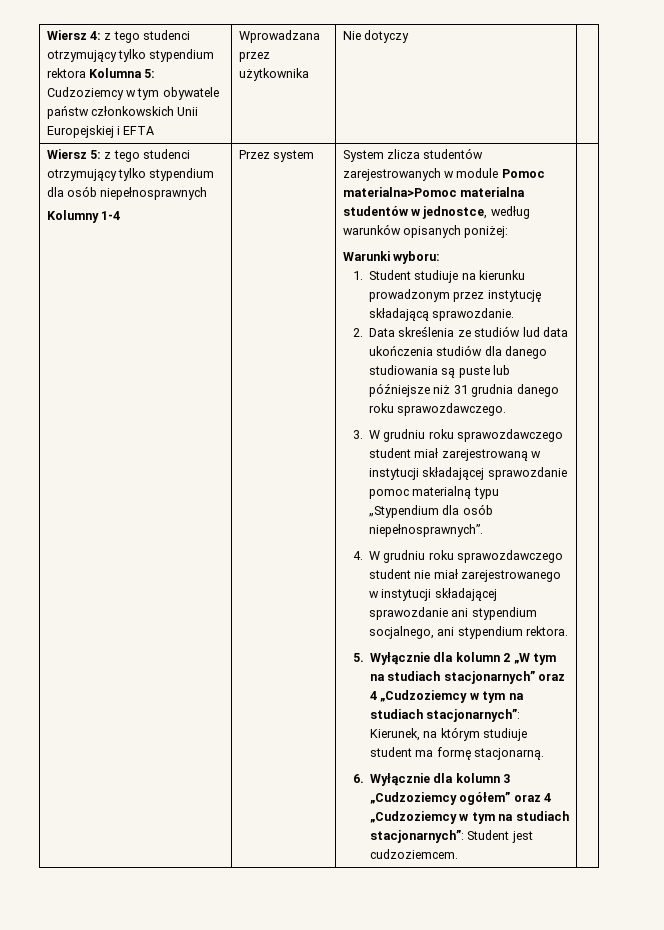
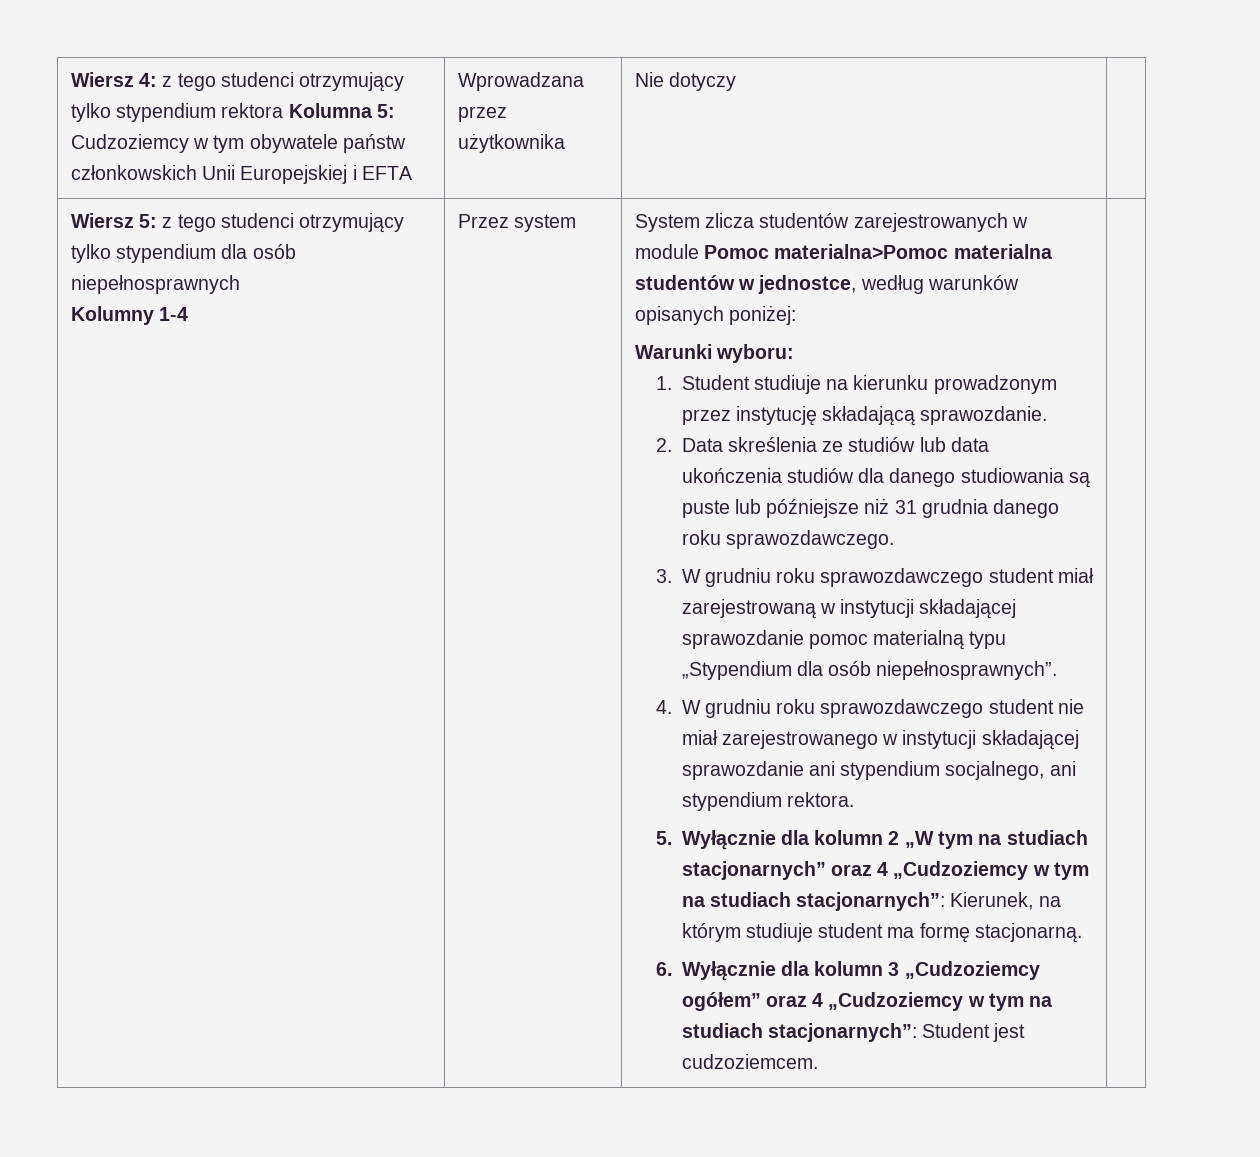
- 2. Data skreślenia ze studiów lud data ukończenia studiów dla danego studiowania są puste lub późniejsze niż 31 grudnia danego roku sprawozdawczego.
+ 2. Data skreślenia ze studiów lub data ukończenia studiów dla danego studiowania są puste lub późniejsze niż 31 grudnia danego roku sprawozdawczego.

